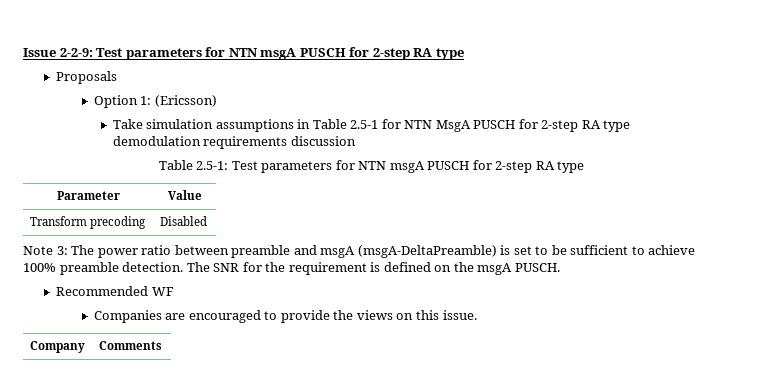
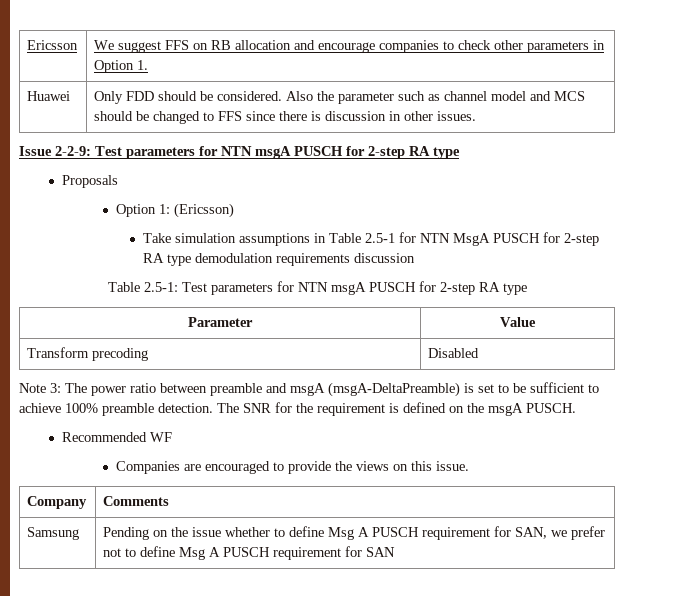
+ Ericsson | We suggest FFS on RB allocation and encourage companies to check other parameters in Option 1.
+ Huawei | Only FDD should be considered. Also the parameter such as channel model and MCS should be changed to FFS since there is discussion in other issues.
+ Samsung | Pending on the issue whether to define Msg A PUSCH requirement for SAN, we prefer not to define Msg A PUSCH requirement for SAN

